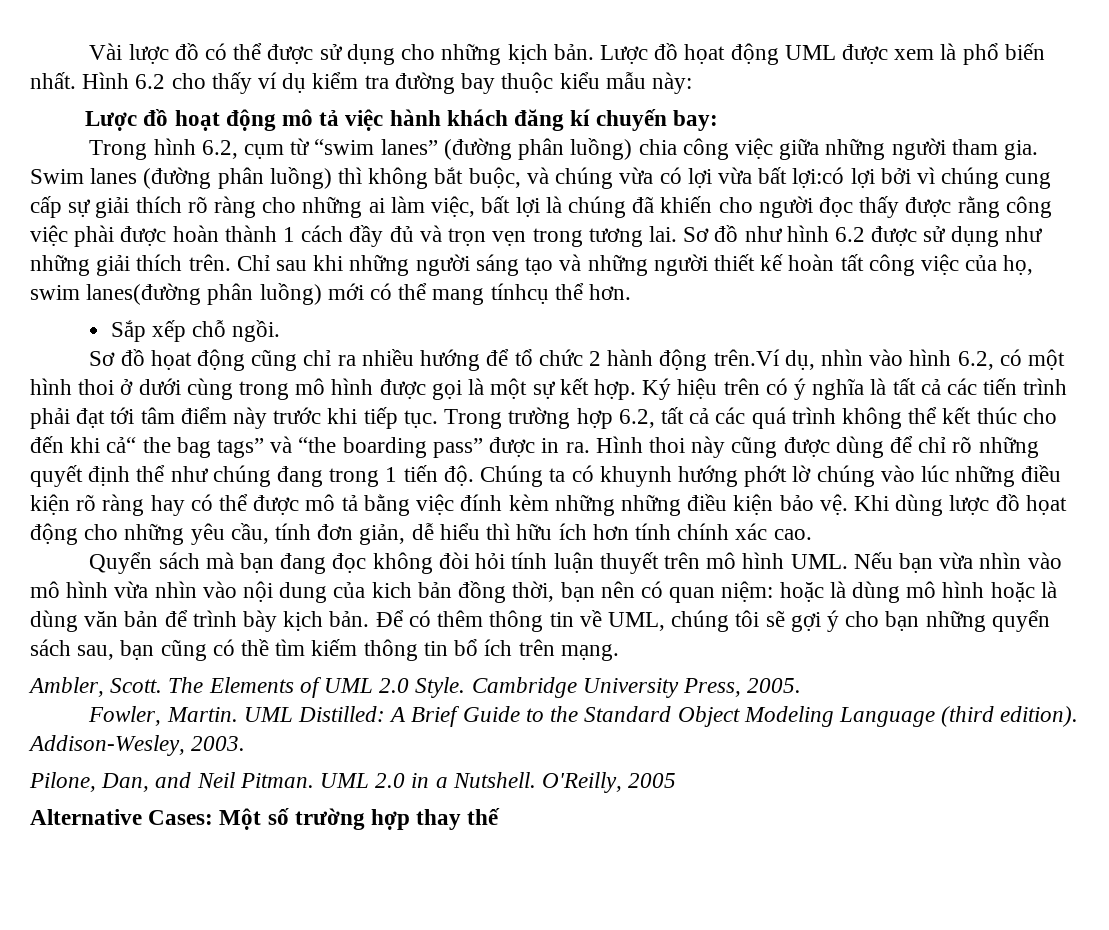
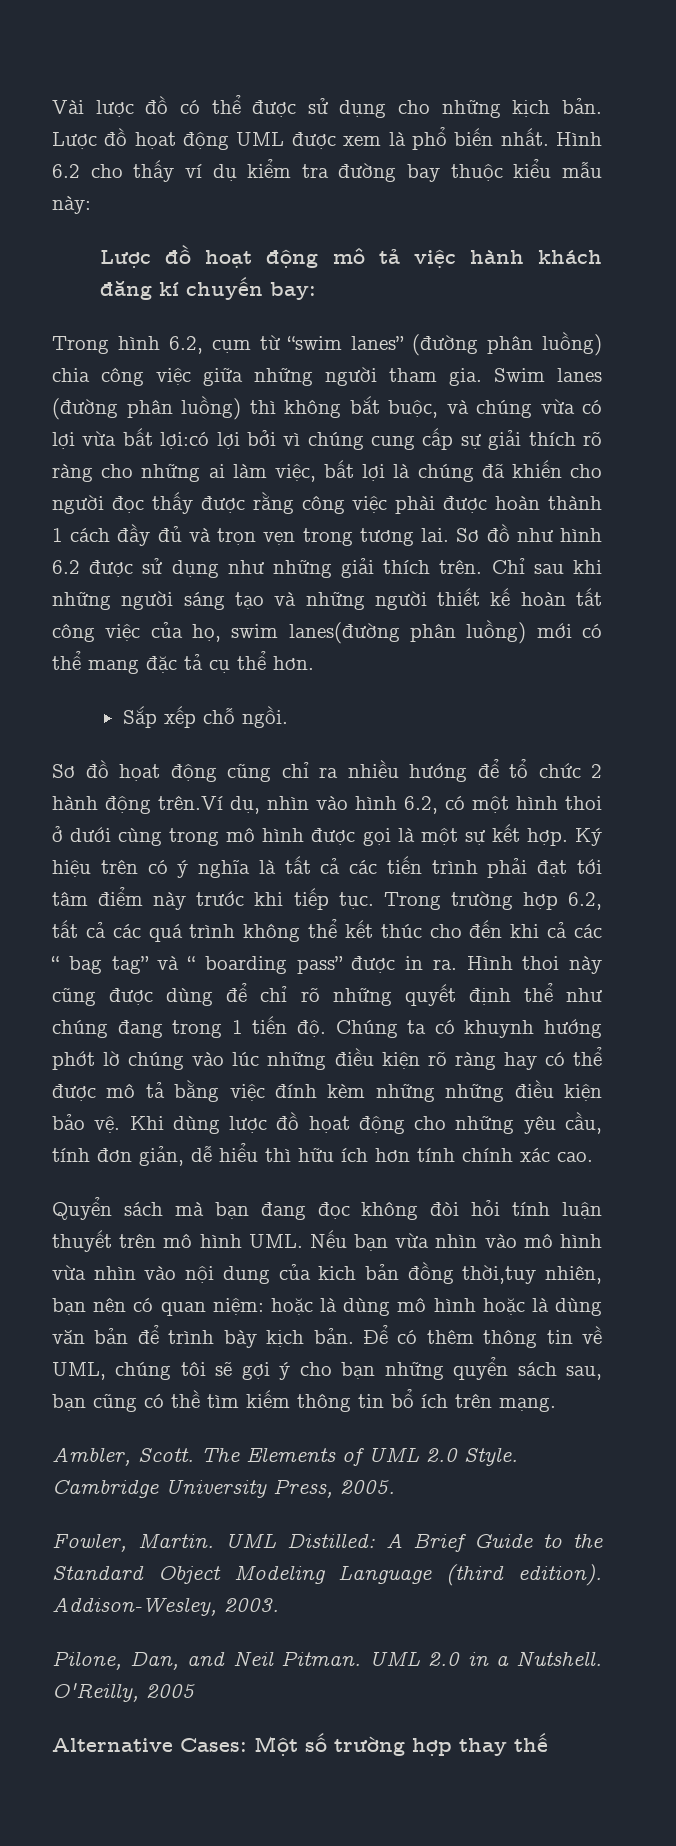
- Chỉ sau khi những người sáng tạo và những người thiết kế hoàn tất công việc của họ, swim lanes(đường phân luồng) mới có thể mang tínhcụ thể hơn.
+ Chỉ sau khi những người sáng tạo và những người thiết kế hoàn tất công việc của họ, swim lanes(đường phân luồng) mới có thể mang đặc tả cụ thể hơn.
- Trong trường hợp 6.2, tất cả các quá trình không thể kết thúc cho đến khi cả“ the bag tags” và “the boarding pass” được in ra.
+ Trong trường hợp 6.2, tất cả các quá trình không thể kết thúc cho đến khi cả các “ bag tag” và “ boarding pass” được in ra.
- Quyển sách mà bạn đang đọc không đòi hỏi tính luận thuyết trên mô hình UML. Nếu bạn vừa nhìn vào mô hình vừa nhìn vào nội dung của kich bản đồng thời, bạn nên có quan niệm: hoặc là dùng mô hình hoặc là dùng văn bản để trình bày kịch bản.
+ Quyển sách mà bạn đang đọc không đòi hỏi tính luận thuyết trên mô hình UML. Nếu bạn vừa nhìn vào mô hình vừa nhìn vào nội dung của kich bản đồng thời,tuy nhiên, bạn nên có quan niệm: hoặc là dùng mô hình hoặc là dùng văn bản để trình bày kịch bản.

